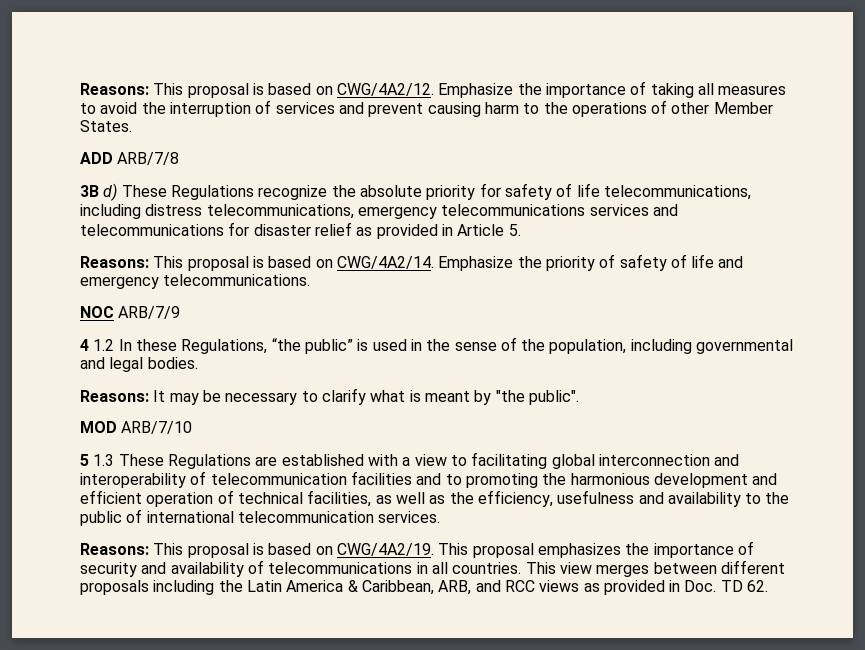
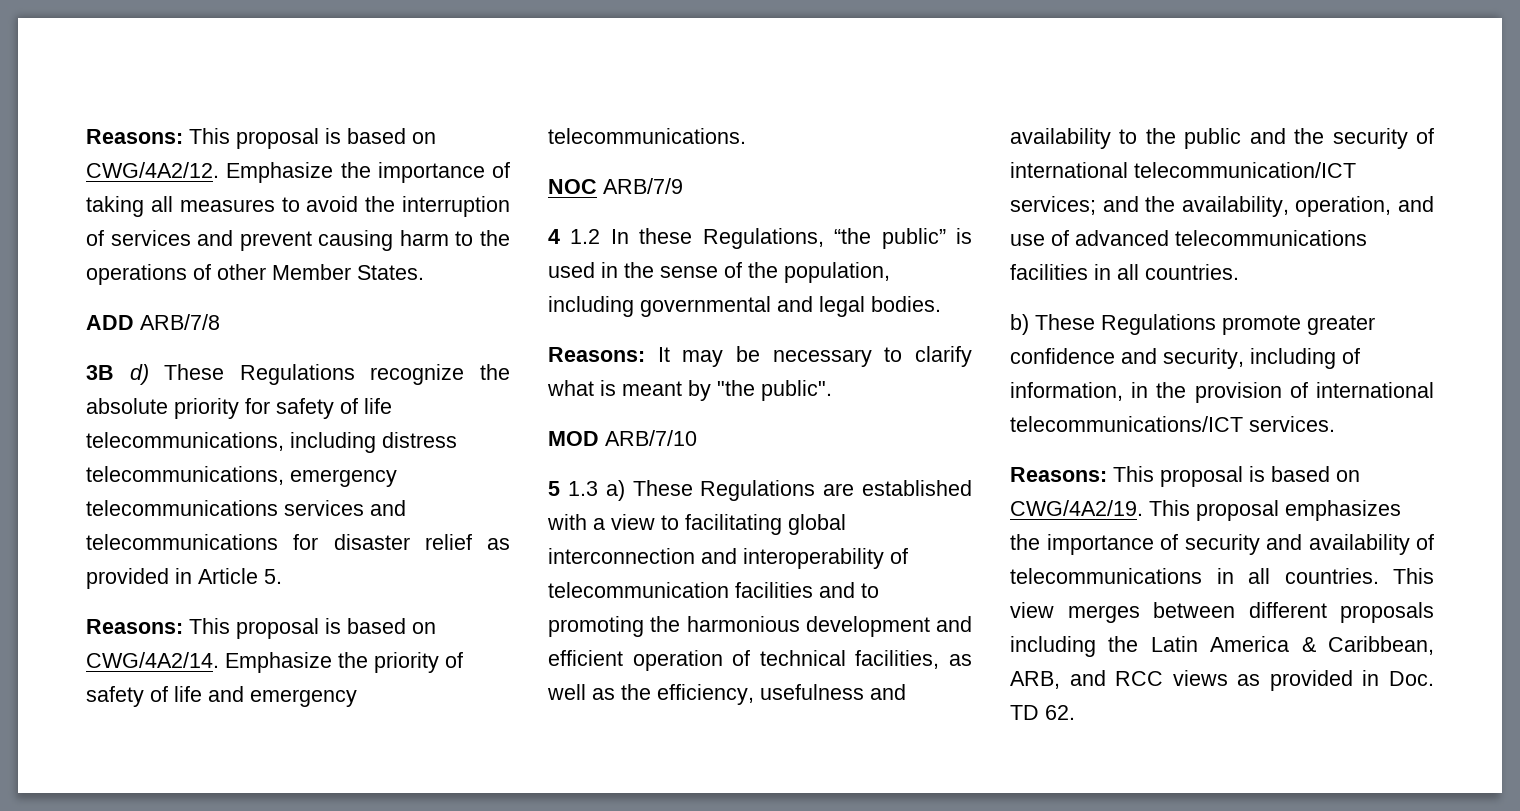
- 5 1.3 These Regulations are established with a view to facilitating global interconnection and interoperability of telecommunication facilities and to promoting the harmonious development and efficient operation of technical facilities, as well as the efficiency, usefulness and availability to the public of international telecommunication services.
+ 5 1.3 a) These Regulations are established with a view to facilitating global interconnection and interoperability of telecommunication facilities and to promoting the harmonious development and efficient operation of technical facilities, as well as the efficiency, usefulness and availability to the public and the security of international telecommunication/ICT services; and the availability, operation, and use of advanced telecommunications facilities in all countries.
+ b) These Regulations promote greater confidence and security, including of information, in the provision of international telecommunications/ICT services.

